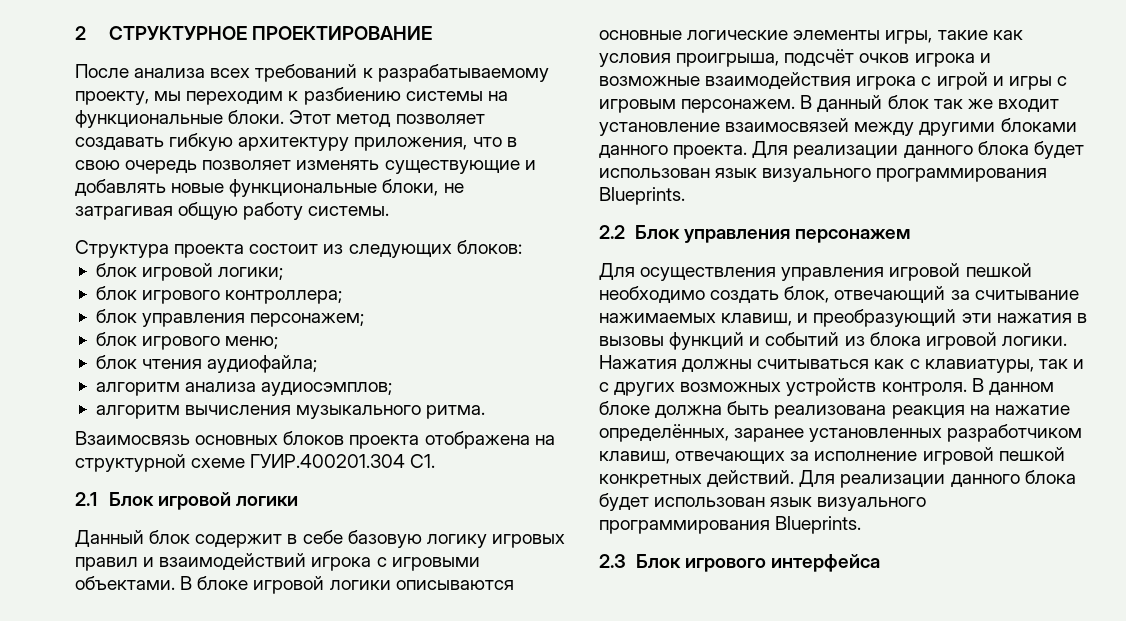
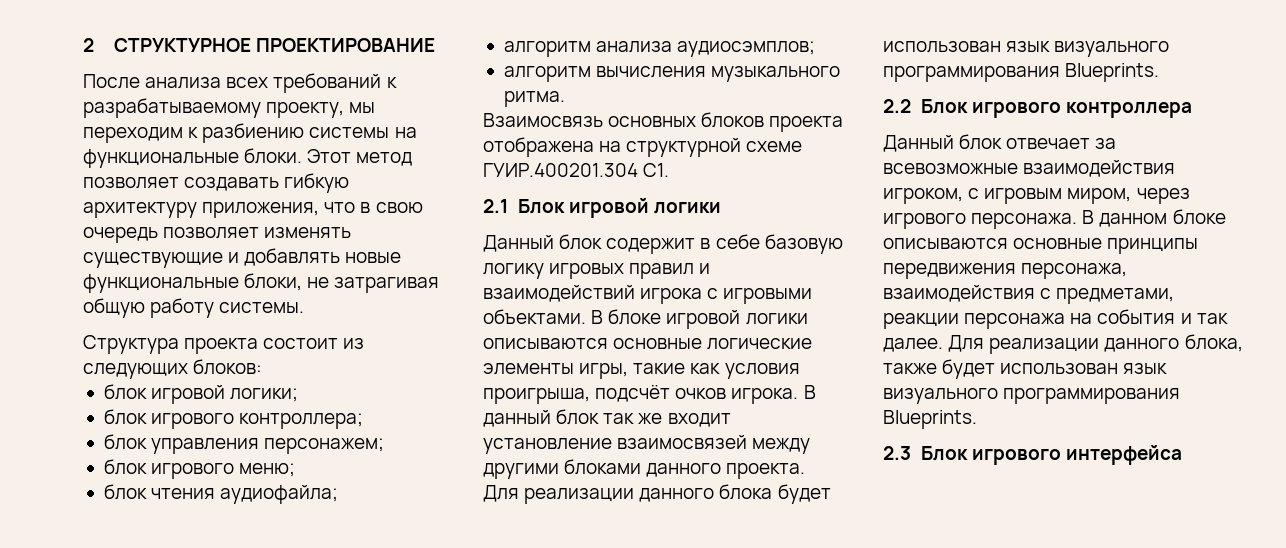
- В блоке игровой логики описываются основные логические элементы игры, такие как условия проигрыша, подсчёт очков игрока и возможные взаимодействия игрока с игрой и игры с игровым персонажем.
+ В блоке игровой логики описываются основные логические элементы игры, такие как условия проигрыша, подсчёт очков игрока.
- 2.2 Блок управления персонажем
- Для осуществления управления игровой пешкой необходимо создать блок, отвечающий за считывание нажимаемых клавиш, и преобразующий эти нажатия в вызовы функций и событий из блока игровой логики. Нажатия должны считываться как с клавиатуры, так и с других возможных устройств контроля. В данном блоке должна быть реализована реакция на нажатие определённых, заранее установленных разработчиком клавиш, отвечающих за исполнение игровой пешкой конкретных действий. Для реализации данного блока будет использован язык визуального программирования Blueprints.
+ 2.2 Блок игрового контроллера
+ Данный блок отвечает за всевозможные взаимодействия игроком, с игровым миром, через игрового персонажа. В данном блоке описываются основные принципы передвижения персонажа, взаимодействия с предметами, реакции персонажа на события и так далее. Для реализации данного блока, также будет использован язык визуального программирования Blueprints.

